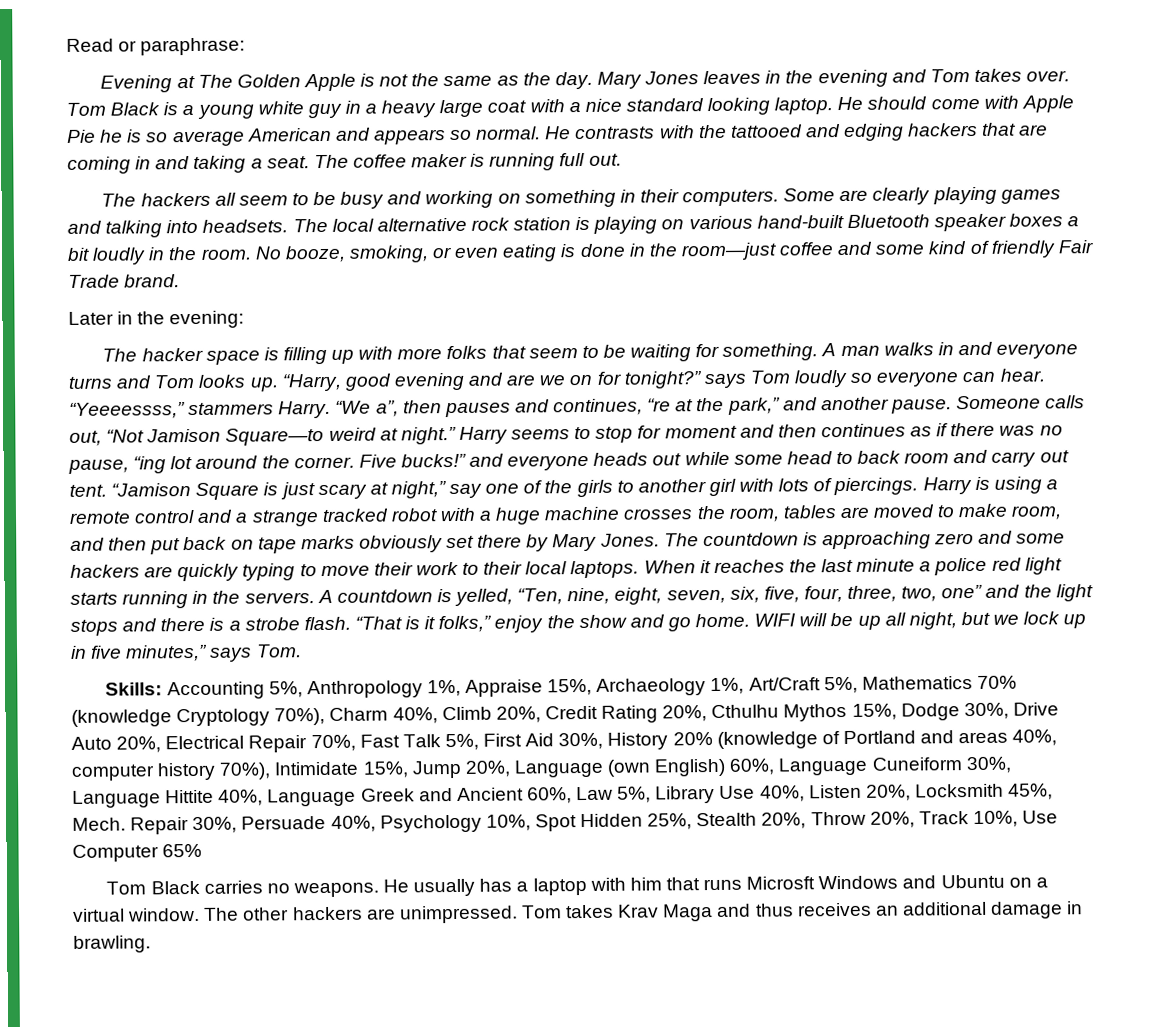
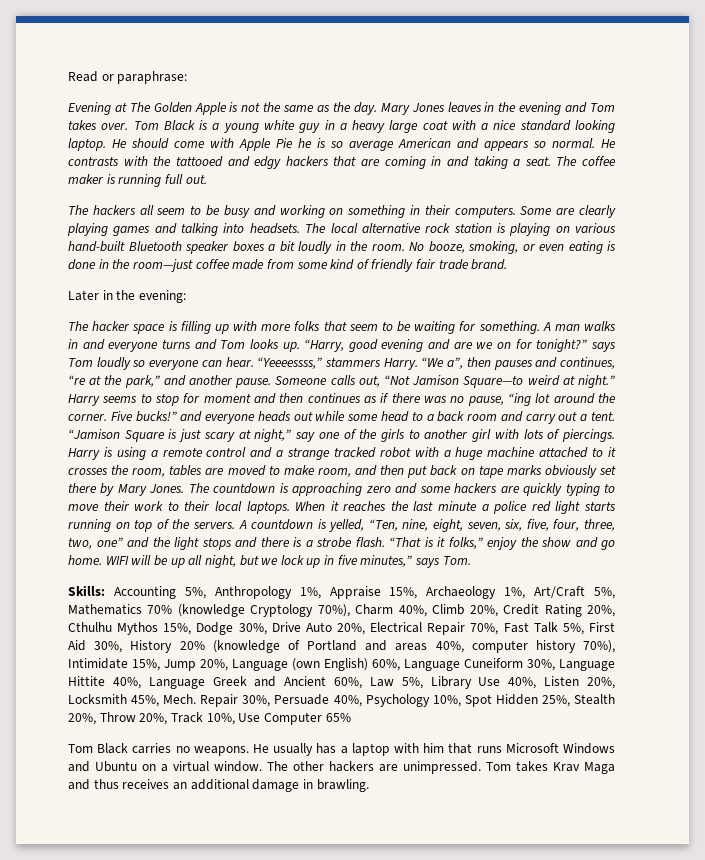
- He contrasts with the tattooed and edging hackers that are coming in and taking a seat.
+ He contrasts with the tattooed and edgy hackers that are coming in and taking a seat.
- No booze, smoking, or even eating is done in the room—just coffee and some kind of friendly Fair Trade brand.
+ No booze, smoking, or even eating is done in the room—just coffee made from some kind of friendly fair trade brand.
- Five bucks!” and everyone heads out while some head to back room and carry out tent.
+ Five bucks!” and everyone heads out while some head to a back room and carry out a tent.
- Harry is using a remote control and a strange tracked robot with a huge machine crosses the room, tables are moved to make room, and then put back on tape marks obviously set there by Mary Jones.
+ Harry is using a remote control and a strange tracked robot with a huge machine attached to it crosses the room, tables are moved to make room, and then put back on tape marks obviously set there by Mary Jones.
- When it reaches the last minute a police red light starts running in the servers.
+ When it reaches the last minute a police red light starts running on top of the servers.
- He usually has a laptop with him that runs Microsft Windows and Ubuntu on a virtual window.
+ He usually has a laptop with him that runs Microsoft Windows and Ubuntu on a virtual window.

